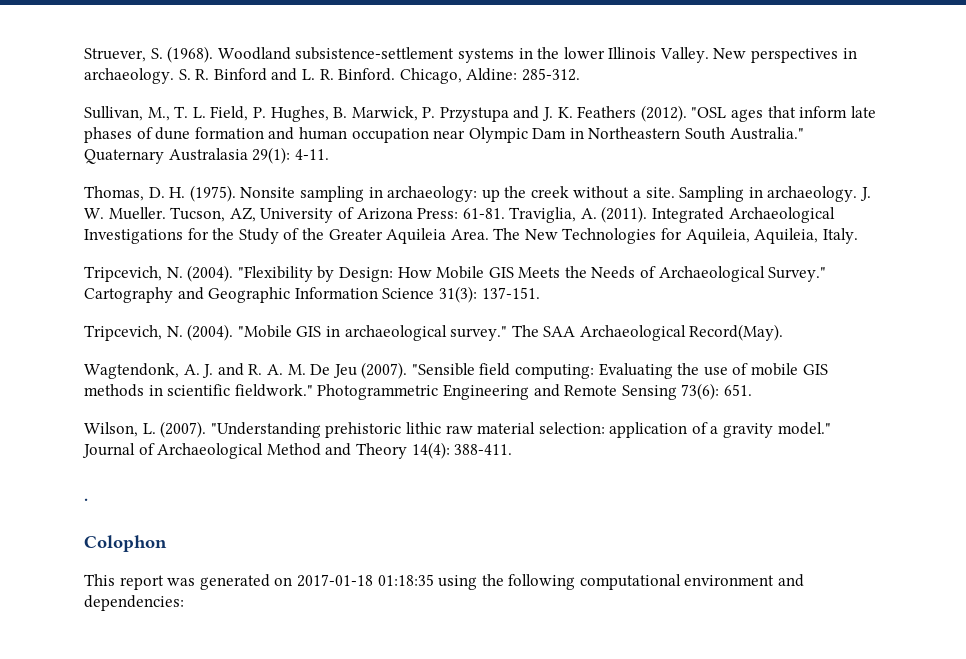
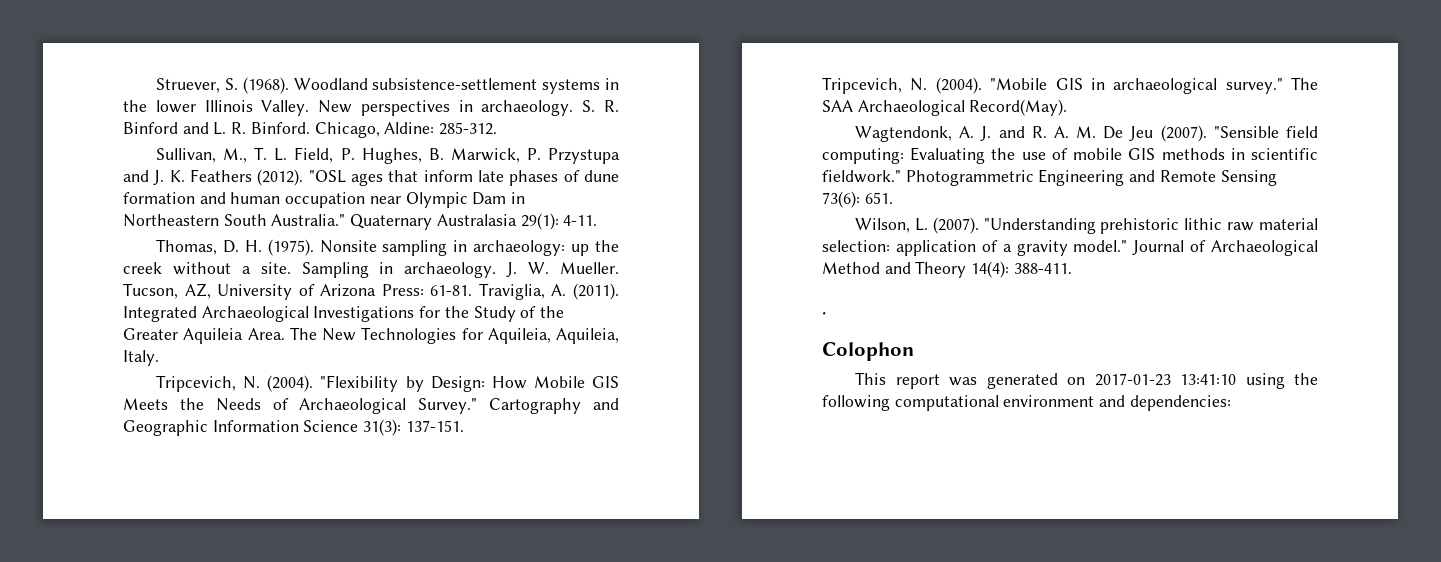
- This report was generated on 2017-01-18 01:18:35 using the following computational environment and dependencies:
+ This report was generated on 2017-01-23 13:41:10 using the following computational environment and dependencies:

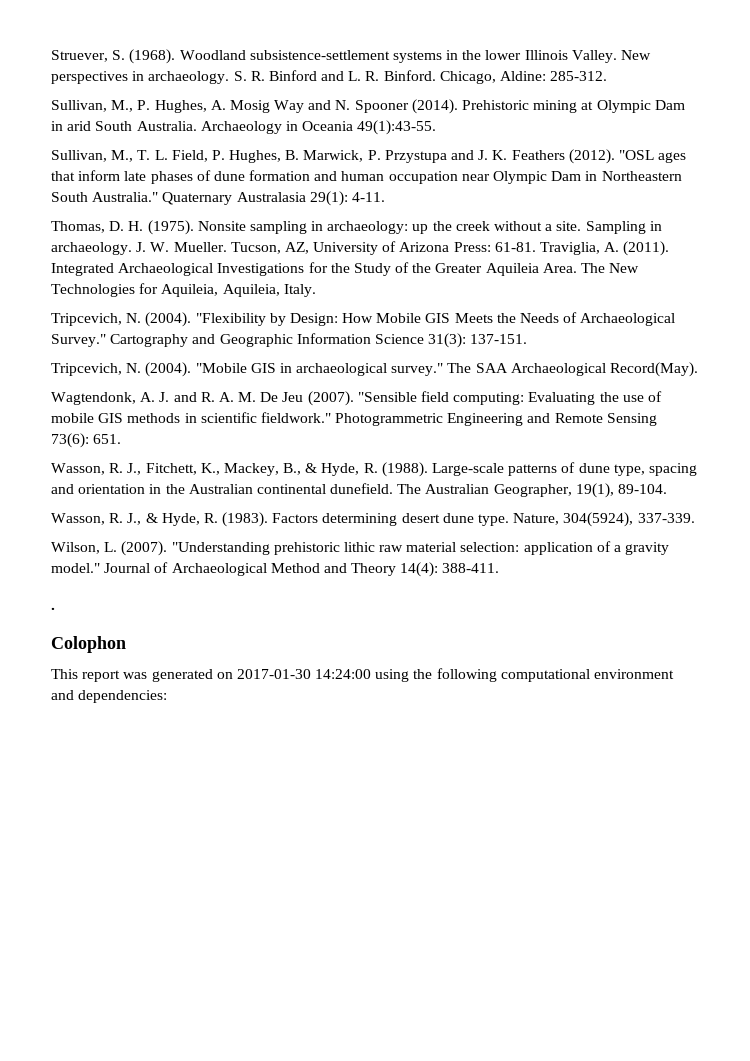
+ Sullivan, M., P. Hughes, A. Mosig Way and N. Spooner (2014). Prehistoric mining at Olympic Dam in arid South Australia. Archaeology in Oceania 49(1):43-55.
+ Wasson, R. J., Fitchett, K., Mackey, B., & Hyde, R. (1988). Large‐scale patterns of dune type, spacing and orientation in the Australian continental dunefield. The Australian Geographer, 19(1), 89-104.
+ Wasson, R. J., & Hyde, R. (1983). Factors determining desert dune type. Nature, 304(5924), 337-339.
- This report was generated on 2017-01-23 13:41:10 using the following computational environment and dependencies:
+ This report was generated on 2017-01-30 14:24:00 using the following computational environment and dependencies:

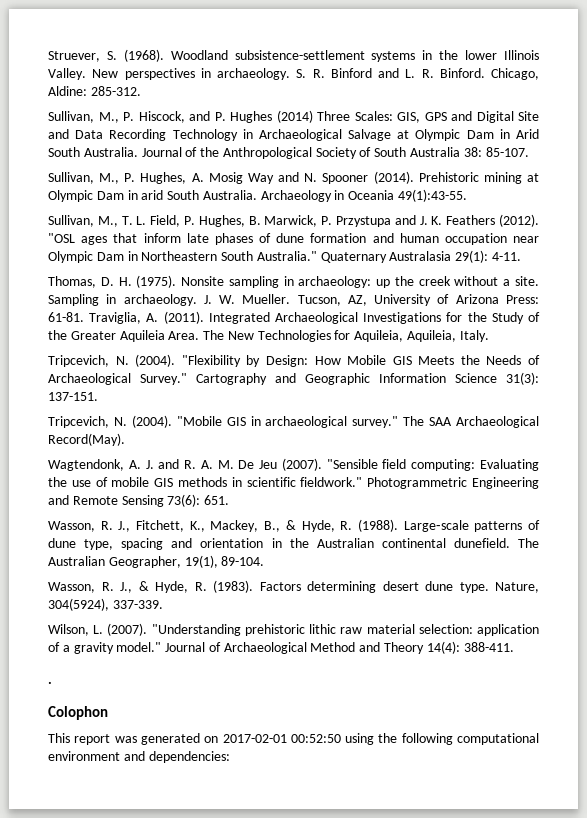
+ Sullivan, M., P. Hiscock, and P. Hughes (2014) Three Scales: GIS, GPS and Digital Site and Data Recording Technology in Archaeological Salvage at Olympic Dam in Arid South Australia. Journal of the Anthropological Society of South Australia 38: 85-107.
- This report was generated on 2017-01-30 14:24:00 using the following computational environment and dependencies:
+ This report was generated on 2017-02-01 00:52:50 using the following computational environment and dependencies:

